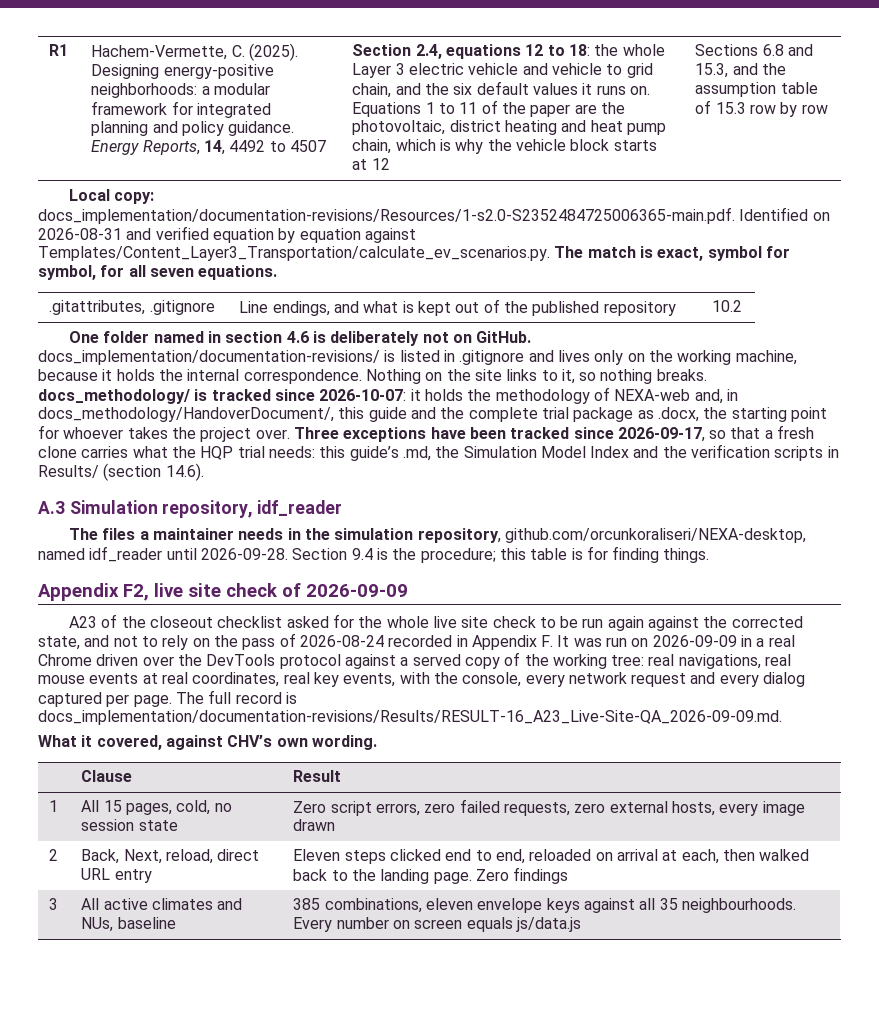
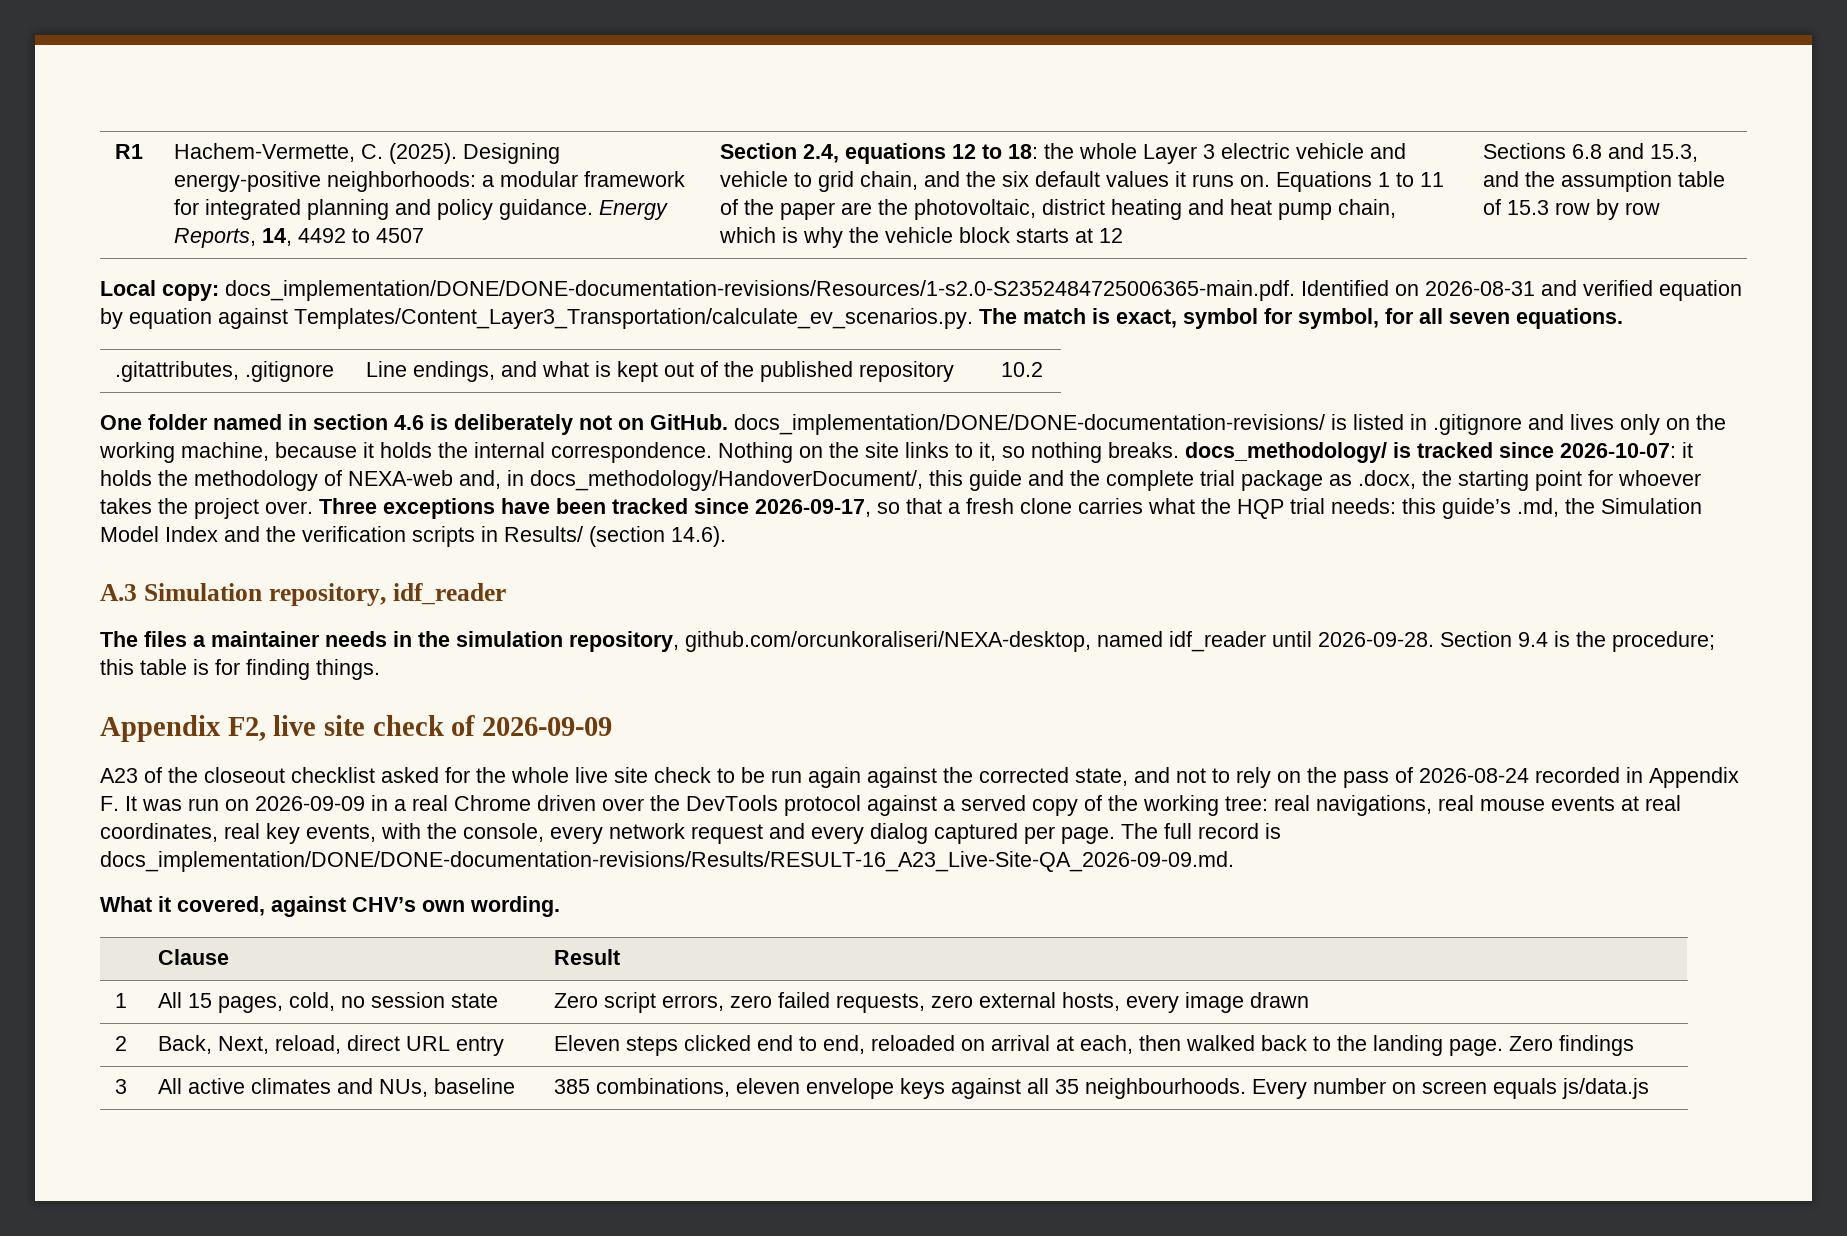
- Local copy: docs_implementation/documentation-revisions/Resources/1-s2.0-S2352484725006365-main.pdf. Identified on 2026-08-31 and verified equation by equation against Templates/Content_Layer3_Transportation/calculate_ev_scenarios.py. The match is exact, symbol for symbol, for all seven equations.
+ Local copy: docs_implementation/DONE/DONE-documentation-revisions/Resources/1-s2.0-S2352484725006365-main.pdf. Identified on 2026-08-31 and verified equation by equation against Templates/Content_Layer3_Transportation/calculate_ev_scenarios.py. The match is exact, symbol for symbol, for all seven equations.
- One folder named in section 4.6 is deliberately not on GitHub. docs_implementation/documentation-revisions/ is listed in .gitignore and lives only on the working machine, because it holds the internal correspondence.
+ One folder named in section 4.6 is deliberately not on GitHub. docs_implementation/DONE/DONE-documentation-revisions/ is listed in .gitignore and lives only on the working machine, because it holds the internal correspondence.
- The full record is docs_implementation/documentation-revisions/Results/RESULT-16_A23_Live-Site-QA_2026-09-09.md.
+ The full record is docs_implementation/DONE/DONE-documentation-revisions/Results/RESULT-16_A23_Live-Site-QA_2026-09-09.md.

